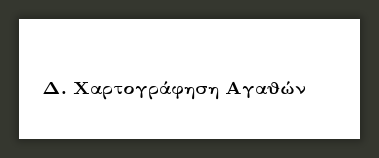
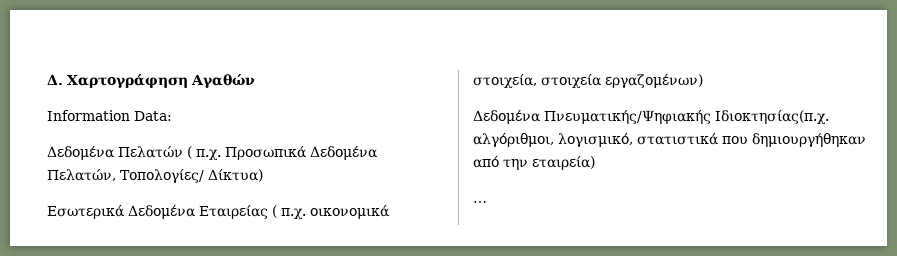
+ Information Data:
+ Δεδομένα Πελατών ( π.χ. Προσωπικά Δεδομένα Πελατών, Τοπολογίες/ Δίκτυα)
+ Εσωτερικά Δεδομένα Εταιρείας ( π.χ. οικονομικά στοιχεία, στοιχεία εργαζομένων)
+ Δεδομένα Πνευματικής/Ψηφιακής Ιδιοκτησίας(π.χ. αλγόριθμοι, λογισμικό, στατιστικά που δημιουργήθηκαν από την εταιρεία)
+ …

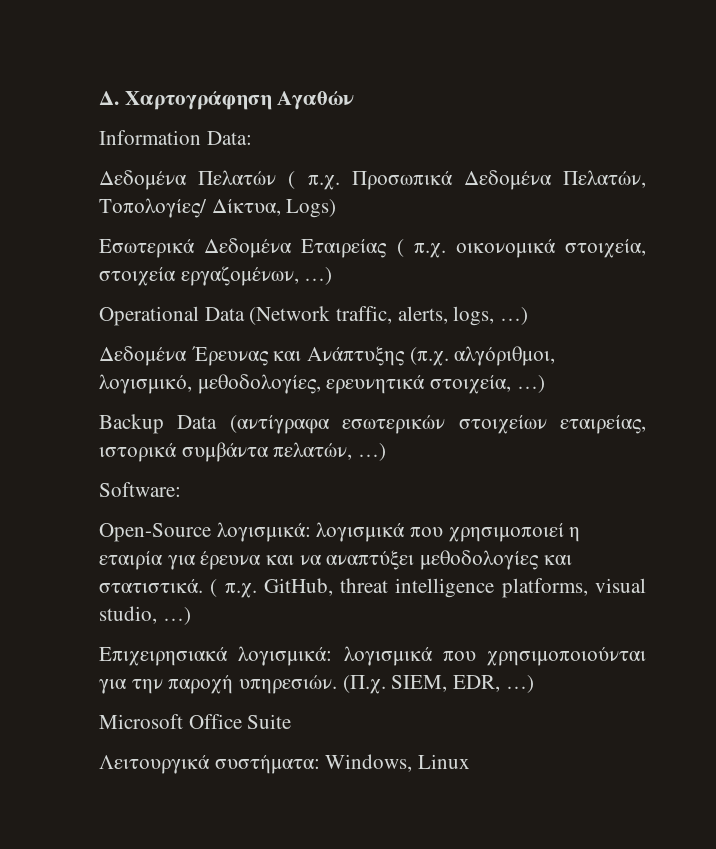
- Δεδομένα Πελατών ( π.χ. Προσωπικά Δεδομένα Πελατών, Τοπολογίες/ Δίκτυα)
+ Δεδομένα Πελατών ( π.χ. Προσωπικά Δεδομένα Πελατών, Τοπολογίες/ Δίκτυα, Logs)
- Εσωτερικά Δεδομένα Εταιρείας ( π.χ. οικονομικά στοιχεία, στοιχεία εργαζομένων)
- Δεδομένα Πνευματικής/Ψηφιακής Ιδιοκτησίας(π.χ. αλγόριθμοι, λογισμικό, στατιστικά που δημιουργήθηκαν από την εταιρεία)
- …
+ Εσωτερικά Δεδομένα Εταιρείας ( π.χ. οικονομικά στοιχεία, στοιχεία εργαζομένων, …)
+ Operational Data (Network traffic, alerts, logs, …)
+ Δεδομένα Έρευνας και Ανάπτυξης (π.χ. αλγόριθμοι, λογισμικό, μεθοδολογίες, ερευνητικά στοιχεία, …)
+ Backup Data (αντίγραφα εσωτερικών στοιχείων εταιρείας, ιστορικά συμβάντα πελατών, …)
+ Software:
+ Open-Source λογισμικά: λογισμικά που χρησιμοποιεί η εταιρία για έρευνα και να αναπτύξει μεθοδολογίες και στατιστικά. ( π.χ. GitHub, threat intelligence platforms, visual studio, …)
+ Επιχειρησιακά λογισμικά: λογισμικά που χρησιμοποιούνται για την παροχή υπηρεσιών. (Π.χ. SIEM, EDR, …)
+ Microsoft Office Suite
+ Λειτουργικά συστήματα: Windows, Linux

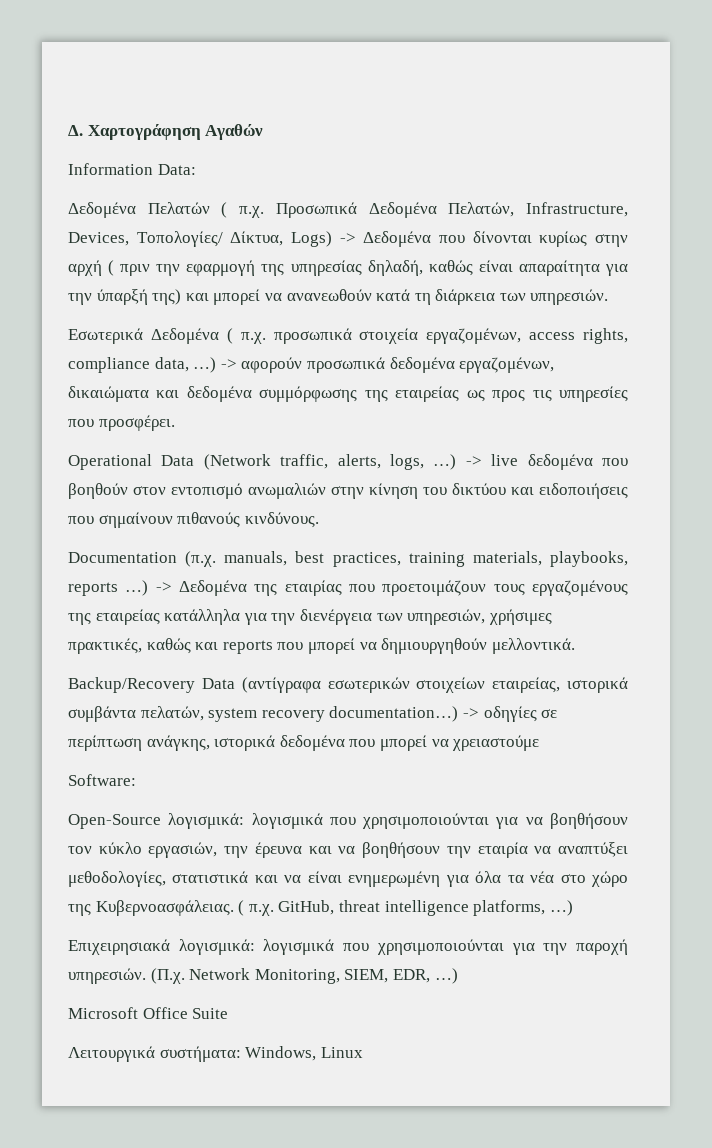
- Δεδομένα Πελατών ( π.χ. Προσωπικά Δεδομένα Πελατών, Τοπολογίες/ Δίκτυα, Logs)
+ Δεδομένα Πελατών ( π.χ. Προσωπικά Δεδομένα Πελατών, Infrastructure, Devices, Τοπολογίες/ Δίκτυα, Logs) -> Δεδομένα που δίνονται κυρίως στην αρχή ( πριν την εφαρμογή της υπηρεσίας δηλαδή, καθώς είναι απαραίτητα για την ύπαρξή της) και μπορεί να ανανεωθούν κατά τη διάρκεια των υπηρεσιών.
- Εσωτερικά Δεδομένα Εταιρείας ( π.χ. οικονομικά στοιχεία, στοιχεία εργαζομένων, …)
+ Εσωτερικά Δεδομένα ( π.χ. προσωπικά στοιχεία εργαζομένων, access rights, compliance data, …) -> αφορούν προσωπικά δεδομένα εργαζομένων, δικαιώματα και δεδομένα συμμόρφωσης της εταιρείας ως προς τις υπηρεσίες που προσφέρει.
- Operational Data (Network traffic, alerts, logs, …)
- Δεδομένα Έρευνας και Ανάπτυξης (π.χ. αλγόριθμοι, λογισμικό, μεθοδολογίες, ερευνητικά στοιχεία, …)
- Backup Data (αντίγραφα εσωτερικών στοιχείων εταιρείας, ιστορικά συμβάντα πελατών, …)
+ Operational Data (Network traffic, alerts, logs, …) -> live δεδομένα που βοηθούν στον εντοπισμό ανωμαλιών στην κίνηση του δικτύου και ειδοποιήσεις που σημαίνουν πιθανούς κινδύνους.
+ Documentation (π.χ. manuals, best practices, training materials, playbooks, reports …) -> Δεδομένα της εταιρίας που προετοιμάζουν τους εργαζομένους της εταιρείας κατάλληλα για την διενέργεια των υπηρεσιών, χρήσιμες πρακτικές, καθώς και reports που μπορεί να δημιουργηθούν μελλοντικά.
+ Backup/Recovery Data (αντίγραφα εσωτερικών στοιχείων εταιρείας, ιστορικά συμβάντα πελατών, system recovery documentation…) -> οδηγίες σε περίπτωση ανάγκης, ιστορικά δεδομένα που μπορεί να χρειαστούμε
- Open-Source λογισμικά: λογισμικά που χρησιμοποιεί η εταιρία για έρευνα και να αναπτύξει μεθοδολογίες και στατιστικά.
+ Open-Source λογισμικά: λογισμικά που χρησιμοποιούνται για να βοηθήσουν τον κύκλο εργασιών, την έρευνα και να βοηθήσουν την εταιρία να αναπτύξει μεθοδολογίες, στατιστικά και να είναι ενημερωμένη για όλα τα νέα στο χώρο της Κυβερνοασφάλειας.
- ( π.χ. GitHub, threat intelligence platforms, visual studio, …)
+ ( π.χ. GitHub, threat intelligence platforms, …)
- (Π.χ. SIEM, EDR, …)
+ (Π.χ. Network Monitoring, SIEM, EDR, …)

